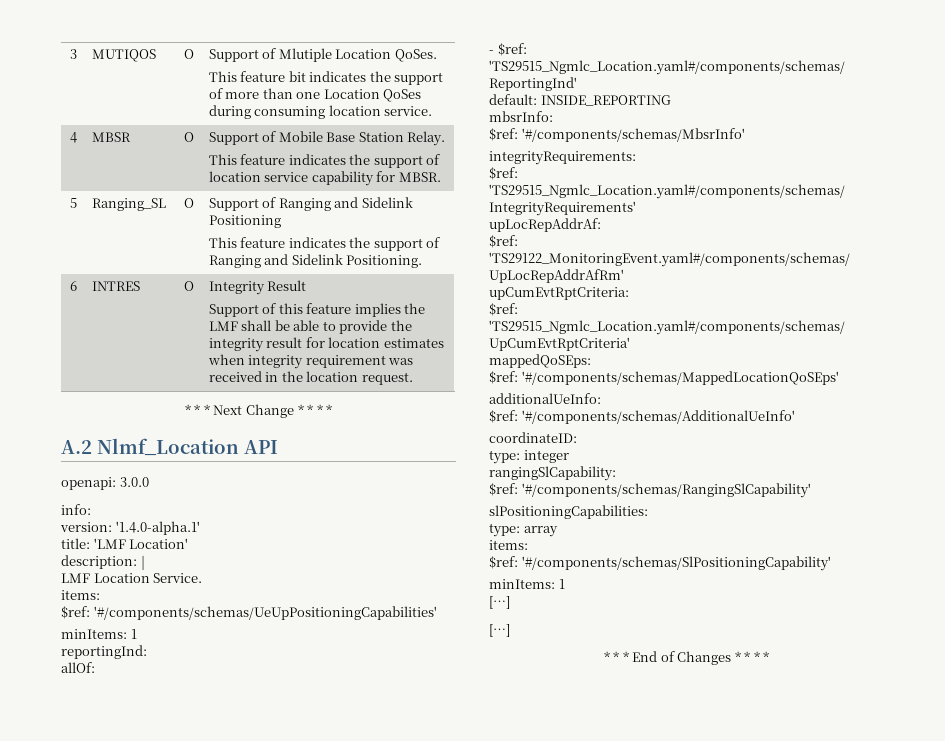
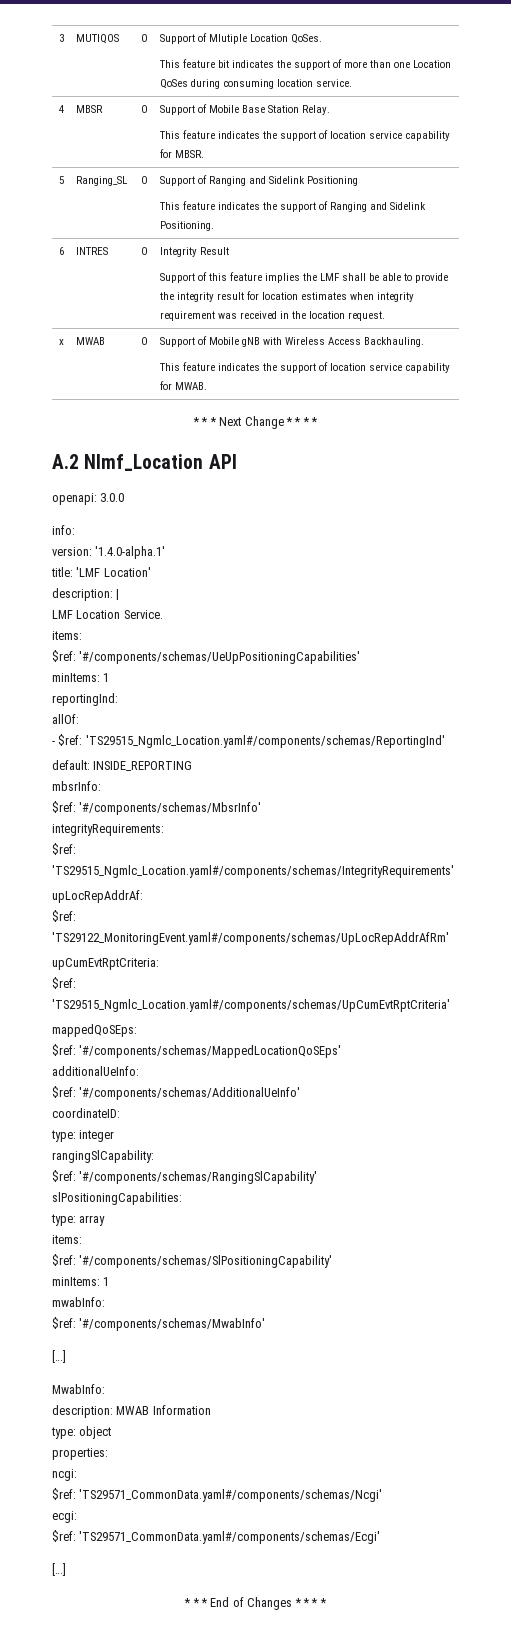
+ x | MWAB | O | Support of Mobile gNB with Wireless Access Backhauling.
+ This feature indicates the support of location service capability for MWAB.
  $ref: '#/components/schemas/SlPositioningCapability'
  minItems: 1
+ mwabInfo:
+ $ref: '#/components/schemas/MwabInfo'
  […]
+ MwabInfo:
+ description: MWAB Information
+ type: object
+ properties:
+ ncgi:
+ $ref: 'TS29571_CommonData.yaml#/components/schemas/Ncgi'
+ ecgi:
+ $ref: 'TS29571_CommonData.yaml#/components/schemas/Ecgi'

